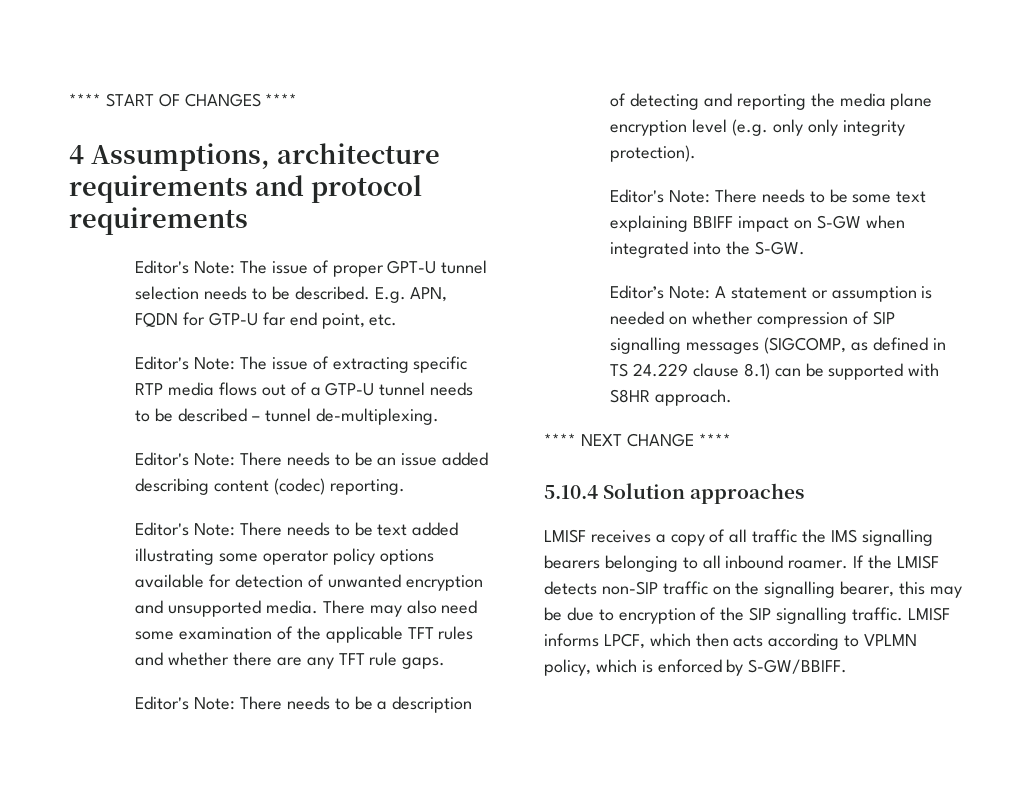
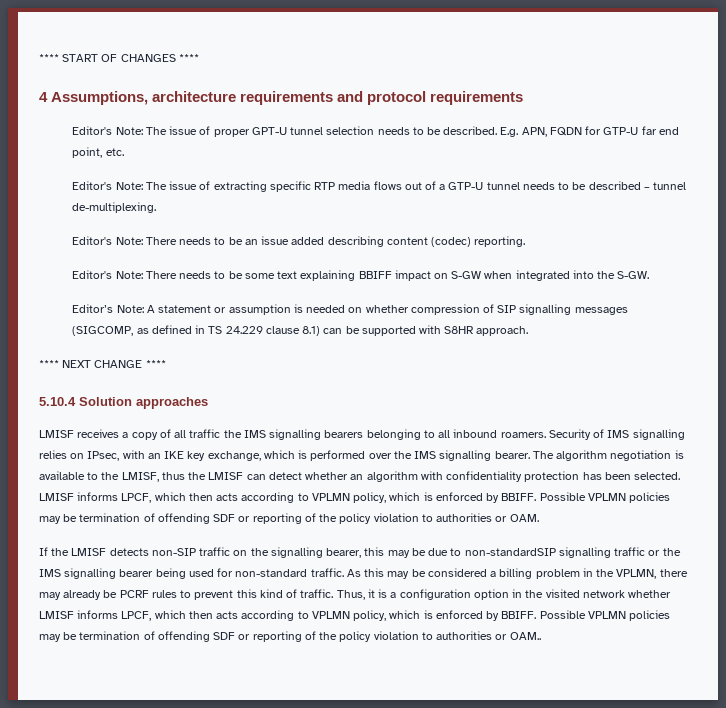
- Editor's Note: There needs to be text added illustrating some operator policy options available for detection of unwanted encryption and unsupported media. There may also need some examination of the applicable TFT rules and whether there are any TFT rule gaps.
- Editor's Note: There needs to be a description of detecting and reporting the media plane encryption level (e.g. only only integrity protection).
- LMISF receives a copy of all traffic the IMS signalling bearers belonging to all inbound roamer. If the LMISF detects non-SIP traffic on the signalling bearer, this may be due to encryption of the SIP signalling traffic. LMISF informs LPCF, which then acts according to VPLMN policy, which is enforced by S-GW/BBIFF.
+ LMISF receives a copy of all traffic the IMS signalling bearers belonging to all inbound roamers. Security of IMS signalling relies on IPsec, with an IKE key exchange, which is performed over the IMS signalling bearer. The algorithm negotiation is available to the LMISF, thus the LMISF can detect whether an algorithm with confidentiality protection has been selected. LMISF informs LPCF, which then acts according to VPLMN policy, which is enforced by BBIFF. Possible VPLMN policies may be termination of offending SDF or reporting of the policy violation to authorities or OAM.
+ If the LMISF detects non-SIP traffic on the signalling bearer, this may be due to non-standardSIP signalling traffic or the IMS signalling bearer being used for non-standard traffic. As this may be considered a billing problem in the VPLMN, there may already be PCRF rules to prevent this kind of traffic. Thus, it is a configuration option in the visited network whether LMISF informs LPCF, which then acts according to VPLMN policy, which is enforced by BBIFF. Possible VPLMN policies may be termination of offending SDF or reporting of the policy violation to authorities or OAM..

